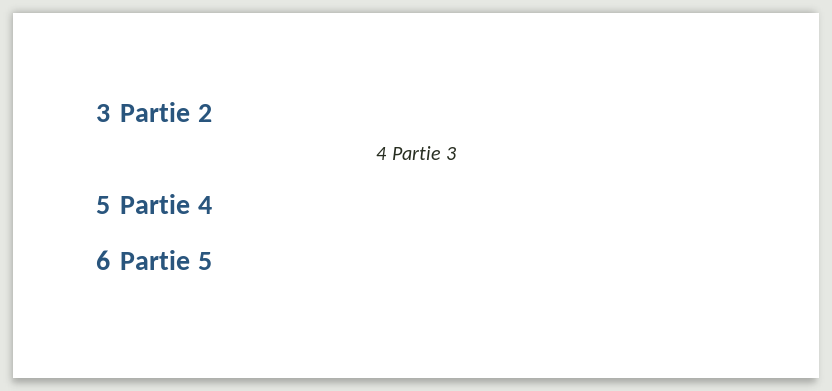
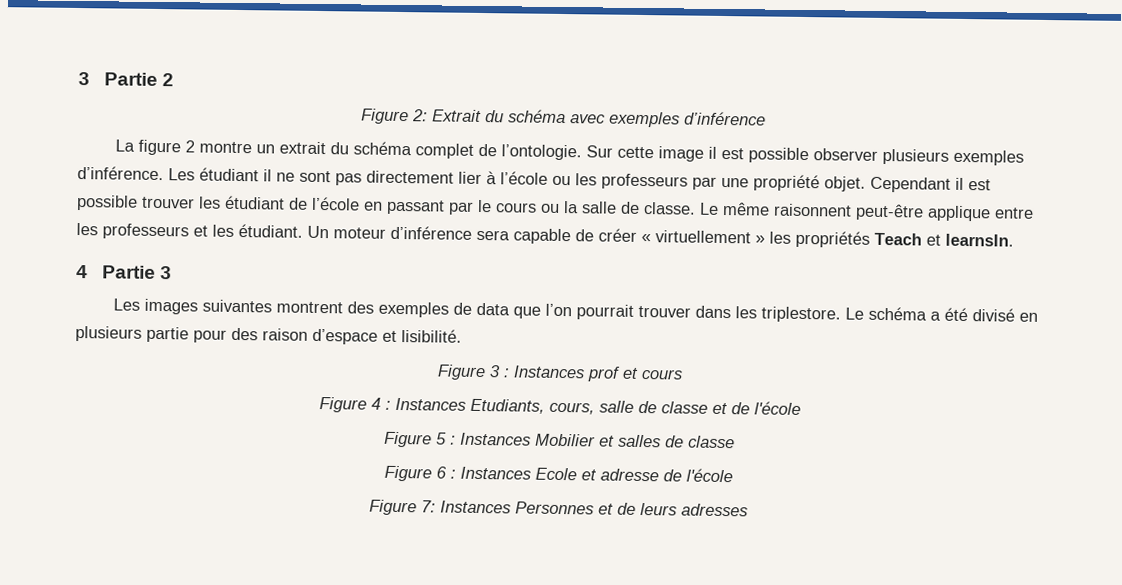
+ Figure 2: Extrait du schéma avec exemples d’inférence
+ La figure 2 montre un extrait du schéma complet de l’ontologie. Sur cette image il est possible observer plusieurs exemples d’inférence. Les étudiant il ne sont pas directement lier à l’école ou les professeurs par une propriété objet. Cependant il est possible trouver les étudiant de l’école en passant par le cours ou la salle de classe. Le même raisonnent peut-être applique entre les professeurs et les étudiant. Un moteur d’inférence sera capable de créer « virtuellement » les propriétés Teach et learnsIn.
  4 Partie 3
- 5 Partie 4
- 6 Partie 5
+ Les images suivantes montrent des exemples de data que l’on pourrait trouver dans les triplestore. Le schéma a été divisé en plusieurs partie pour des raison d’espace et lisibilité.
+ Figure 3 : Instances prof et cours
+ Figure 4 : Instances Etudiants, cours, salle de classe et de l'école
+ Figure 5 : Instances Mobilier et salles de classe
+ Figure 6 : Instances Ecole et adresse de l'école
+ Figure 7: Instances Personnes et de leurs adresses

